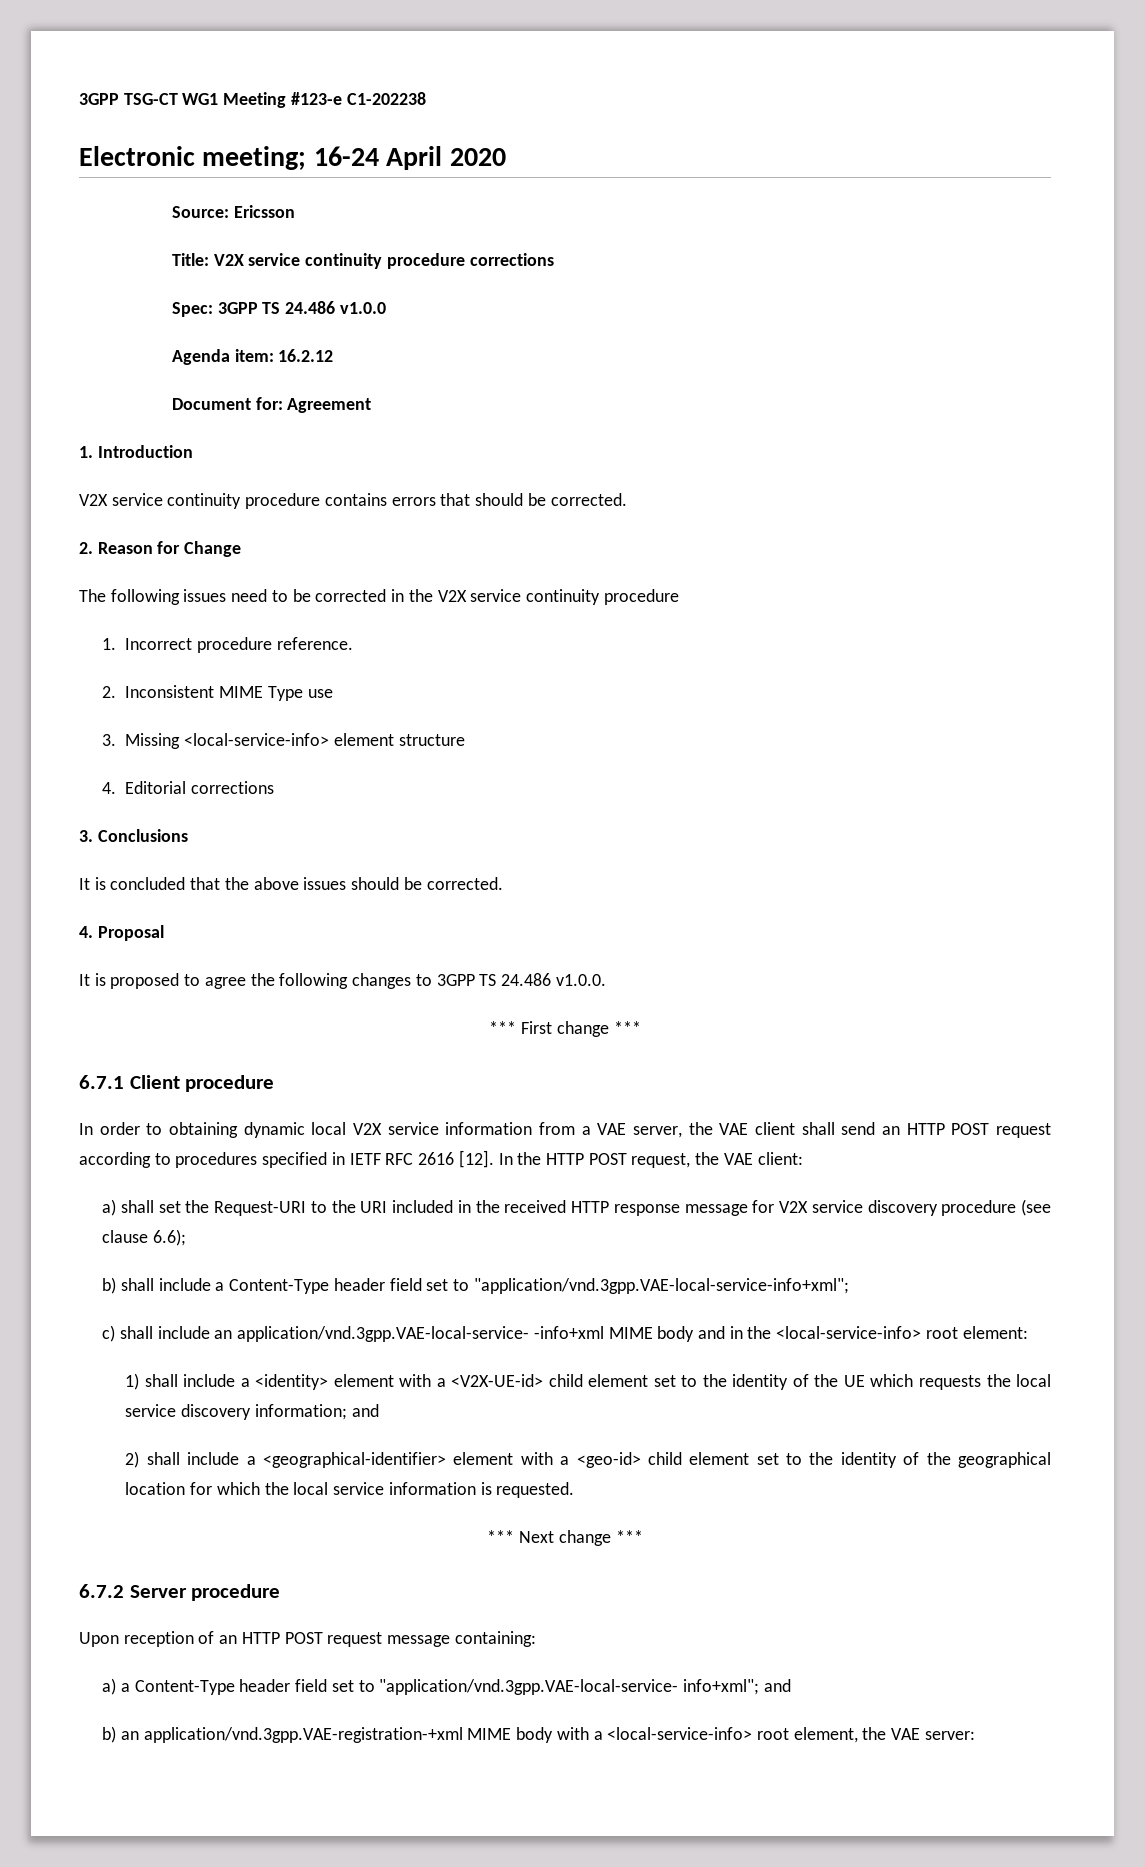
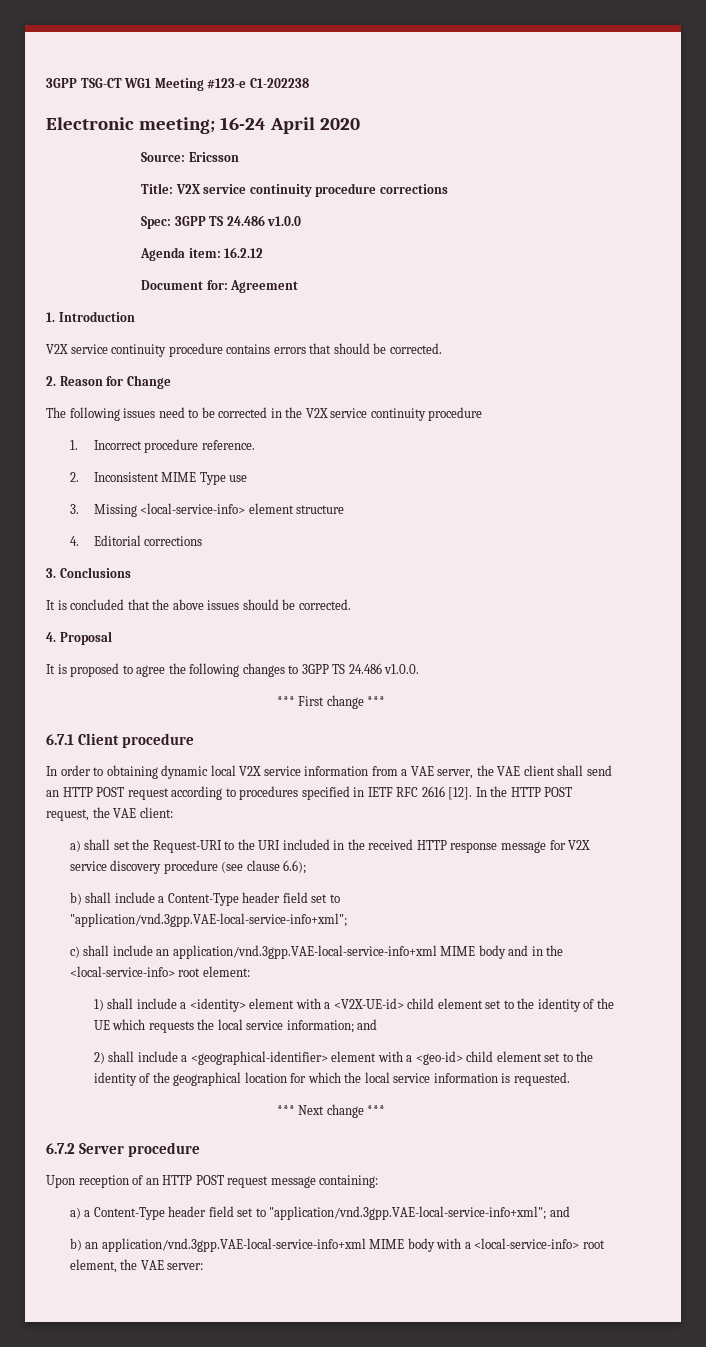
- c) shall include an application/vnd.3gpp.VAE-local-service- -info+xml MIME body and in the <local-service-info> root element:
+ c) shall include an application/vnd.3gpp.VAE-local-service-info+xml MIME body and in the <local-service-info> root element:
- 1) shall include a <identity> element with a <V2X-UE-id> child element set to the identity of the UE which requests the local service discovery information; and
+ 1) shall include a <identity> element with a <V2X-UE-id> child element set to the identity of the UE which requests the local service information; and
- a) a Content-Type header field set to "application/vnd.3gpp.VAE-local-service- info+xml"; and
+ a) a Content-Type header field set to "application/vnd.3gpp.VAE-local-service-info+xml"; and
- b) an application/vnd.3gpp.VAE-registration-+xml MIME body with a <local-service-info> root element, the VAE server:
+ b) an application/vnd.3gpp.VAE-local-service-info+xml MIME body with a <local-service-info> root element, the VAE server:

